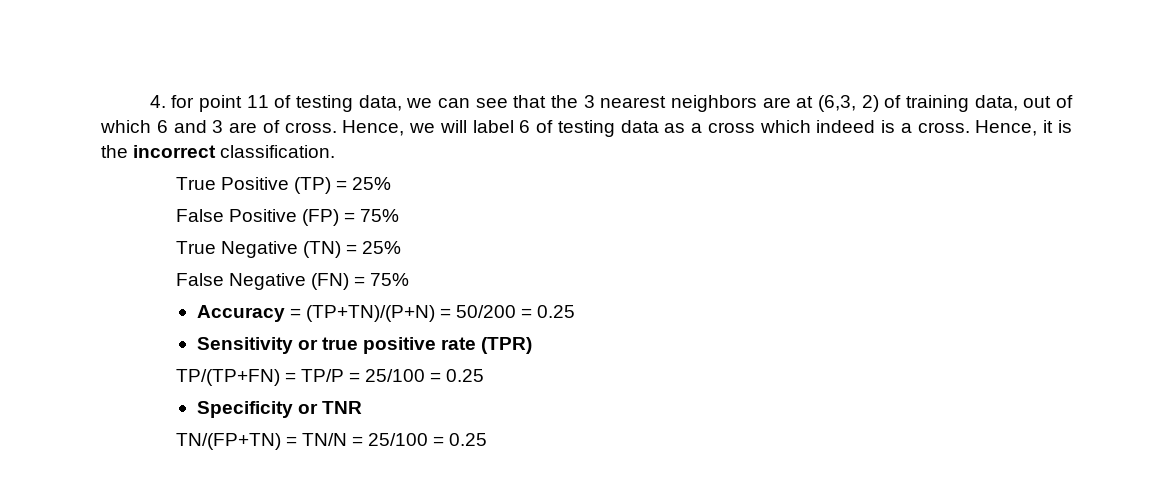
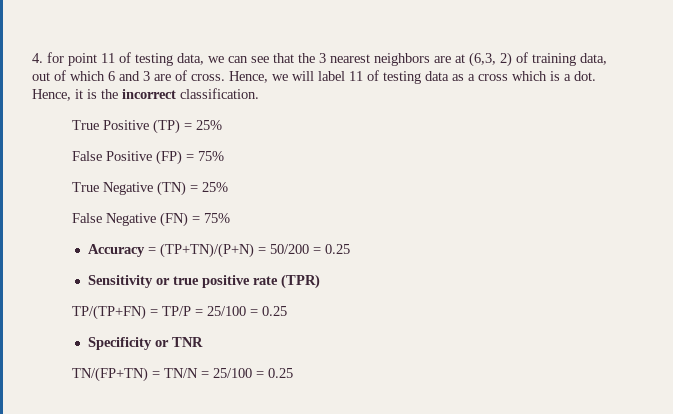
- Hence, we will label 6 of testing data as a cross which indeed is a cross.
+ Hence, we will label 11 of testing data as a cross which is a dot.

